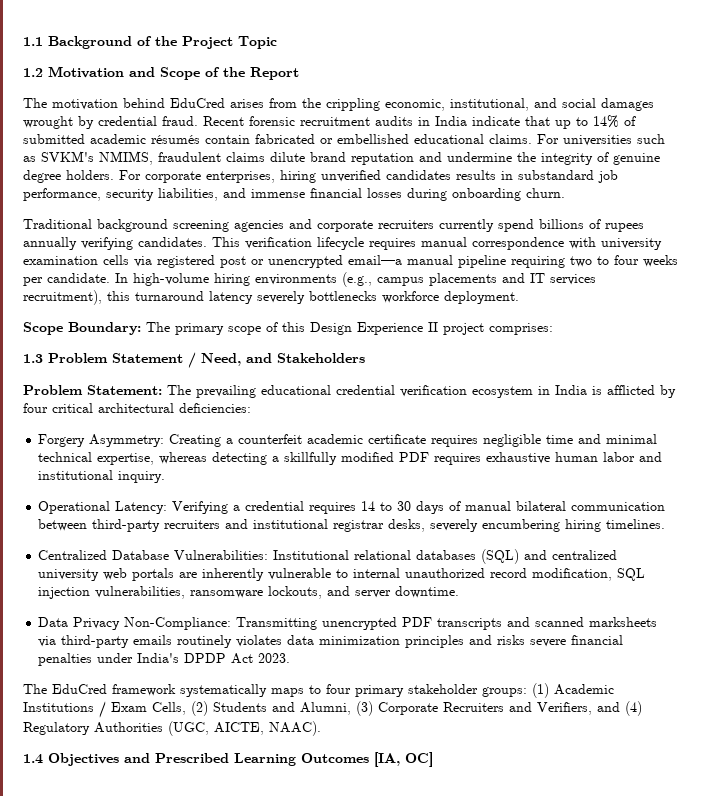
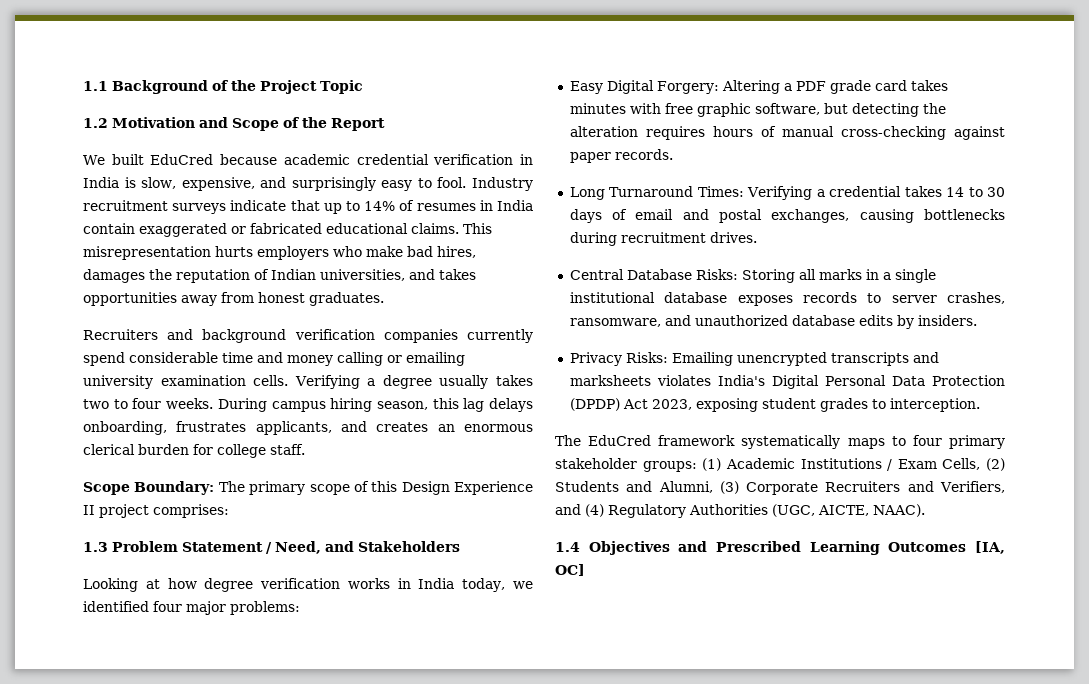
- The motivation behind EduCred arises from the crippling economic, institutional, and social damages wrought by credential fraud. Recent forensic recruitment audits in India indicate that up to 14% of submitted academic résumés contain fabricated or embellished educational claims. For universities such as SVKM's NMIMS, fraudulent claims dilute brand reputation and undermine the integrity of genuine degree holders. For corporate enterprises, hiring unverified candidates results in substandard job performance, security liabilities, and immense financial losses during onboarding churn.
- Traditional background screening agencies and corporate recruiters currently spend billions of rupees annually verifying candidates. This verification lifecycle requires manual correspondence with university examination cells via registered post or unencrypted email—a manual pipeline requiring two to four weeks per candidate. In high-volume hiring environments (e.g., campus placements and IT services recruitment), this turnaround latency severely bottlenecks workforce deployment.
+ We built EduCred because academic credential verification in India is slow, expensive, and surprisingly easy to fool. Industry recruitment surveys indicate that up to 14% of resumes in India contain exaggerated or fabricated educational claims. This misrepresentation hurts employers who make bad hires, damages the reputation of Indian universities, and takes opportunities away from honest graduates.
+ Recruiters and background verification companies currently spend considerable time and money calling or emailing university examination cells. Verifying a degree usually takes two to four weeks. During campus hiring season, this lag delays onboarding, frustrates applicants, and creates an enormous clerical burden for college staff.
- Problem Statement: The prevailing educational credential verification ecosystem in India is afflicted by four critical architectural deficiencies:
- Forgery Asymmetry: Creating a counterfeit academic certificate requires negligible time and minimal technical expertise, whereas detecting a skillfully modified PDF requires exhaustive human labor and institutional inquiry.
- Operational Latency: Verifying a credential requires 14 to 30 days of manual bilateral communication between third-party recruiters and institutional registrar desks, severely encumbering hiring timelines.
- Centralized Database Vulnerabilities: Institutional relational databases (SQL) and centralized university web portals are inherently vulnerable to internal unauthorized record modification, SQL injection vulnerabilities, ransomware lockouts, and server downtime.
- Data Privacy Non-Compliance: Transmitting unencrypted PDF transcripts and scanned marksheets via third-party emails routinely violates data minimization principles and risks severe financial penalties under India's DPDP Act 2023.
+ Looking at how degree verification works in India today, we identified four major problems:
+ Easy Digital Forgery: Altering a PDF grade card takes minutes with free graphic software, but detecting the alteration requires hours of manual cross-checking against paper records.
+ Long Turnaround Times: Verifying a credential takes 14 to 30 days of email and postal exchanges, causing bottlenecks during recruitment drives.
+ Central Database Risks: Storing all marks in a single institutional database exposes records to server crashes, ransomware, and unauthorized database edits by insiders.
+ Privacy Risks: Emailing unencrypted transcripts and marksheets violates India's Digital Personal Data Protection (DPDP) Act 2023, exposing student grades to interception.

